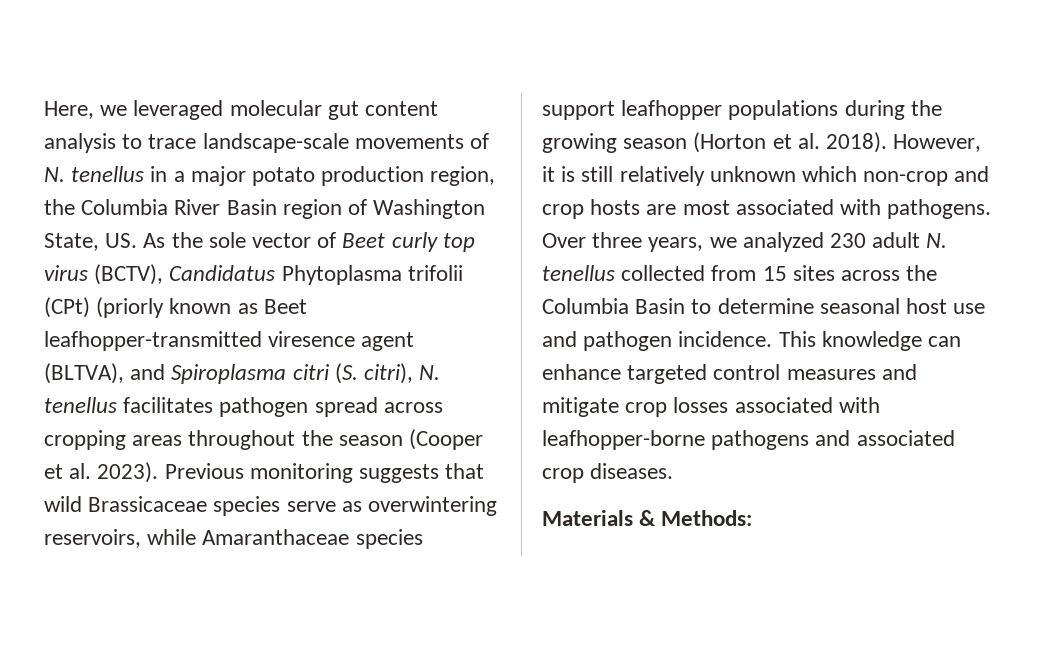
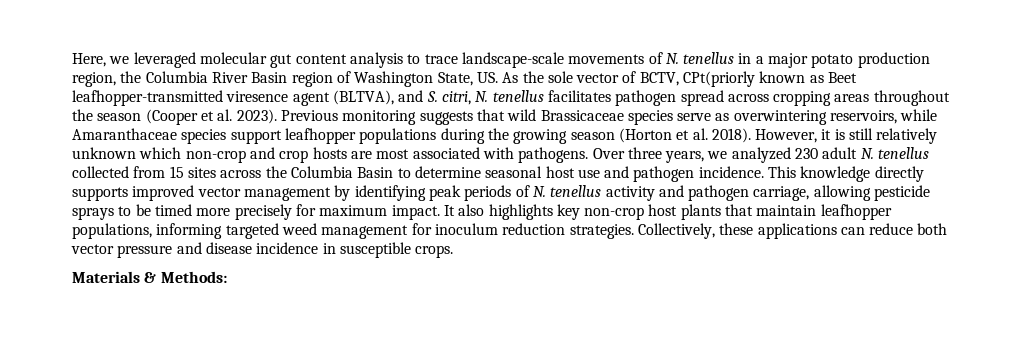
- Here, we leveraged molecular gut content analysis to trace landscape-scale movements of N. tenellus in a major potato production region, the Columbia River Basin region of Washington State, US. As the sole vector of Beet curly top virus (BCTV), Candidatus Phytoplasma trifolii (CPt) (priorly known as Beet leafhopper-transmitted viresence agent (BLTVA), and Spiroplasma citri (S. citri), N. tenellus facilitates pathogen spread across cropping areas throughout the season (Cooper et al. 2023).
+ Here, we leveraged molecular gut content analysis to trace landscape-scale movements of N. tenellus in a major potato production region, the Columbia River Basin region of Washington State, US. As the sole vector of BCTV, CPt(priorly known as Beet leafhopper-transmitted viresence agent (BLTVA), and S. citri, N. tenellus facilitates pathogen spread across cropping areas throughout the season (Cooper et al. 2023).
- This knowledge can enhance targeted control measures and mitigate crop losses associated with leafhopper-borne pathogens and associated crop diseases.
+ This knowledge directly supports improved vector management by identifying peak periods of N. tenellus activity and pathogen carriage, allowing pesticide sprays to be timed more precisely for maximum impact. It also highlights key non-crop host plants that maintain leafhopper populations, informing targeted weed management for inoculum reduction strategies. Collectively, these applications can reduce both vector pressure and disease incidence in susceptible crops.

